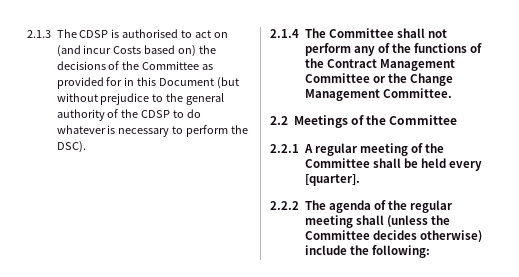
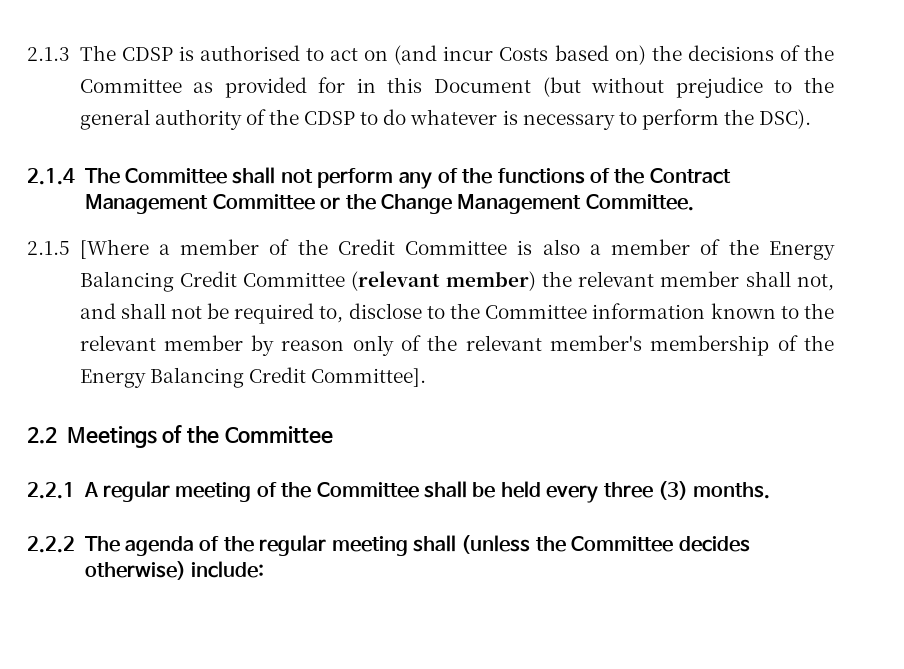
+ 2.1.5 [Where a member of the Credit Committee is also a member of the Energy Balancing Credit Committee (relevant member) the relevant member shall not, and shall not be required to, disclose to the Committee information known to the relevant member by reason only of the relevant member's membership of the Energy Balancing Credit Committee].
- 2.2.1 A regular meeting of the Committee shall be held every [quarter].
+ 2.2.1 A regular meeting of the Committee shall be held every three (3) months.
- 2.2.2 The agenda of the regular meeting shall (unless the Committee decides otherwise) include the following:
+ 2.2.2 The agenda of the regular meeting shall (unless the Committee decides otherwise) include:

